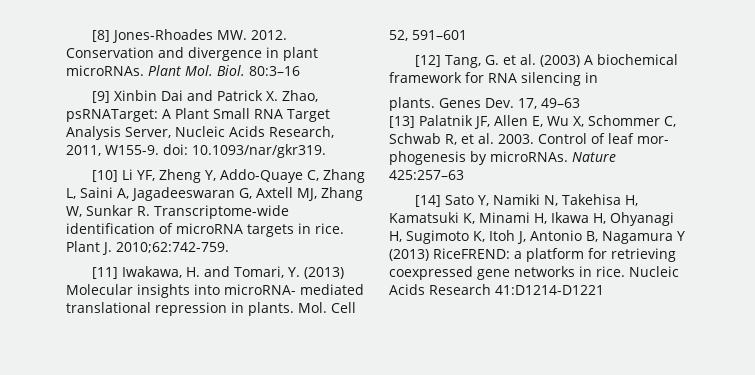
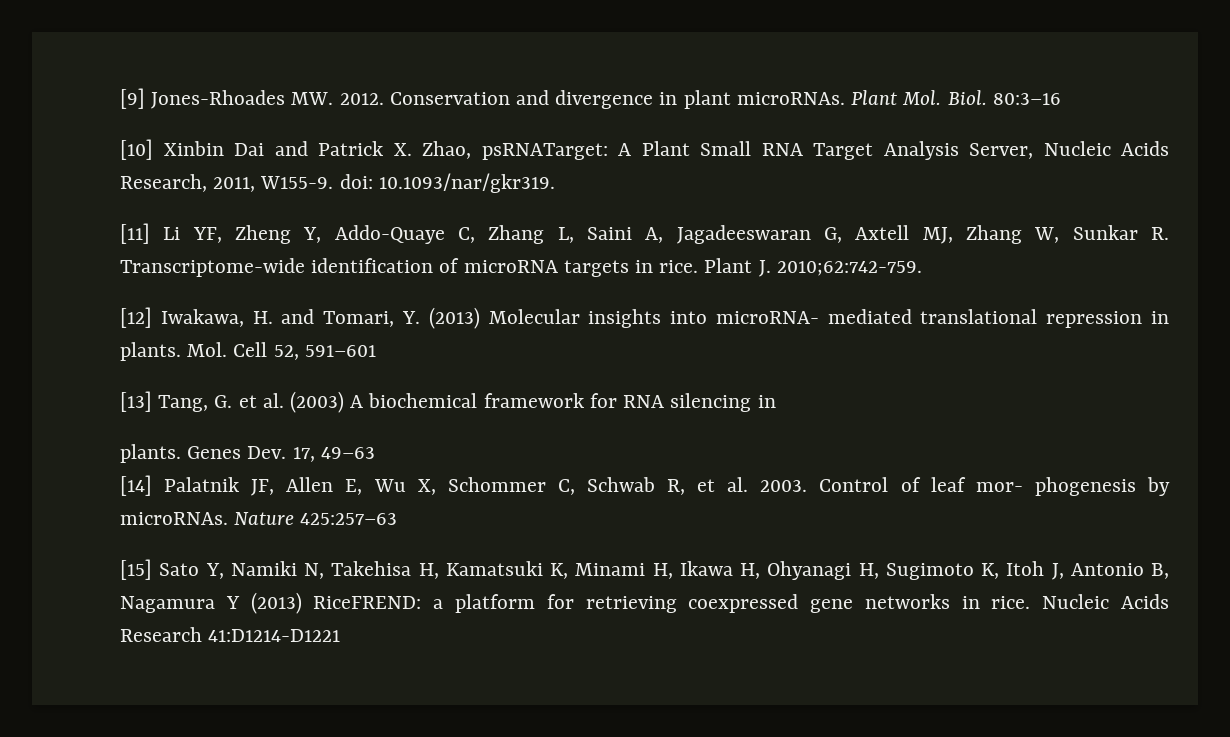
- [8] Jones-Rhoades MW. 2012.
+ [9] Jones-Rhoades MW. 2012.
- [9] Xinbin Dai and Patrick X. Zhao, psRNATarget: A Plant Small RNA Target Analysis Server, Nucleic Acids Research, 2011, W155-9. doi: 10.1093/nar/gkr319.
+ [10] Xinbin Dai and Patrick X. Zhao, psRNATarget: A Plant Small RNA Target Analysis Server, Nucleic Acids Research, 2011, W155-9. doi: 10.1093/nar/gkr319.
- [10] Li YF, Zheng Y, Addo-Quaye C, Zhang L, Saini A, Jagadeeswaran G, Axtell MJ, Zhang W, Sunkar R. Transcriptome-wide identification of microRNA targets in rice.
+ [11] Li YF, Zheng Y, Addo-Quaye C, Zhang L, Saini A, Jagadeeswaran G, Axtell MJ, Zhang W, Sunkar R. Transcriptome-wide identification of microRNA targets in rice.
- [11] Iwakawa, H. and Tomari, Y. (2013) Molecular insights into microRNA- mediated translational repression in plants.
+ [12] Iwakawa, H. and Tomari, Y. (2013) Molecular insights into microRNA- mediated translational repression in plants.
- [12] Tang, G. et al. (2003) A biochemical framework for RNA silencing in
+ [13] Tang, G. et al. (2003) A biochemical framework for RNA silencing in
- [13] Palatnik JF, Allen E, Wu X, Schommer C, Schwab R, et al. 2003.
+ [14] Palatnik JF, Allen E, Wu X, Schommer C, Schwab R, et al. 2003.
- [14] Sato Y, Namiki N, Takehisa H, Kamatsuki K, Minami H, Ikawa H, Ohyanagi H, Sugimoto K, Itoh J, Antonio B, Nagamura Y (2013) RiceFREND: a platform for retrieving coexpressed gene networks in rice.
+ [15] Sato Y, Namiki N, Takehisa H, Kamatsuki K, Minami H, Ikawa H, Ohyanagi H, Sugimoto K, Itoh J, Antonio B, Nagamura Y (2013) RiceFREND: a platform for retrieving coexpressed gene networks in rice.

